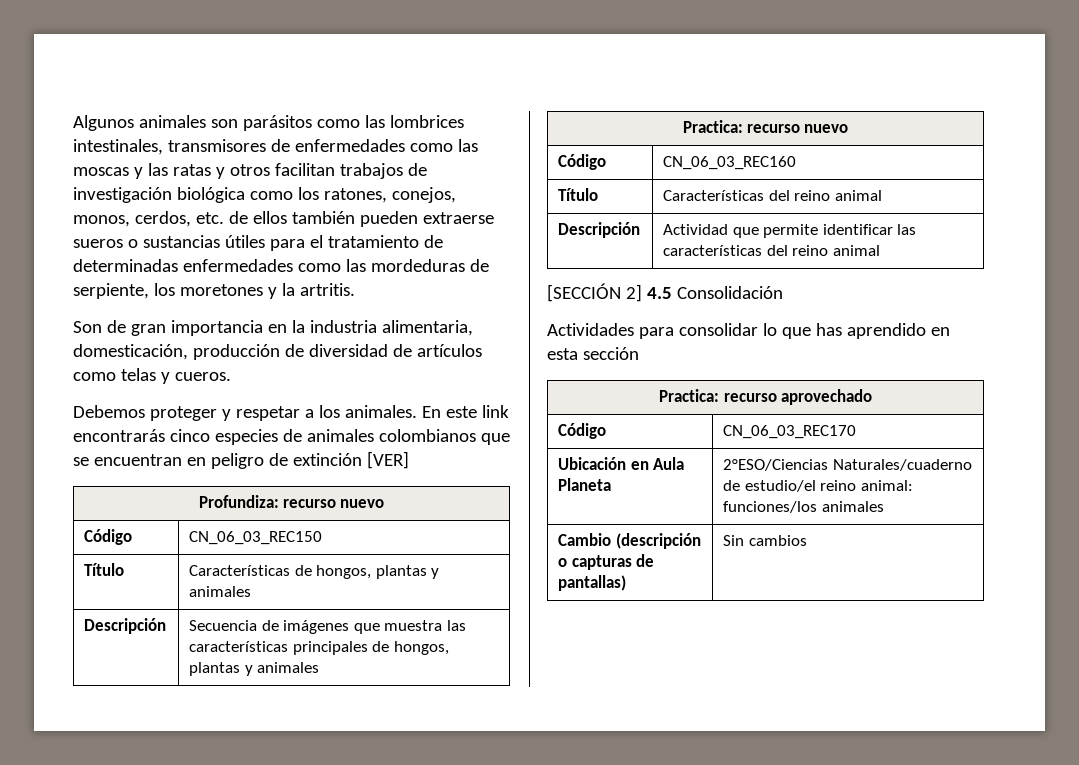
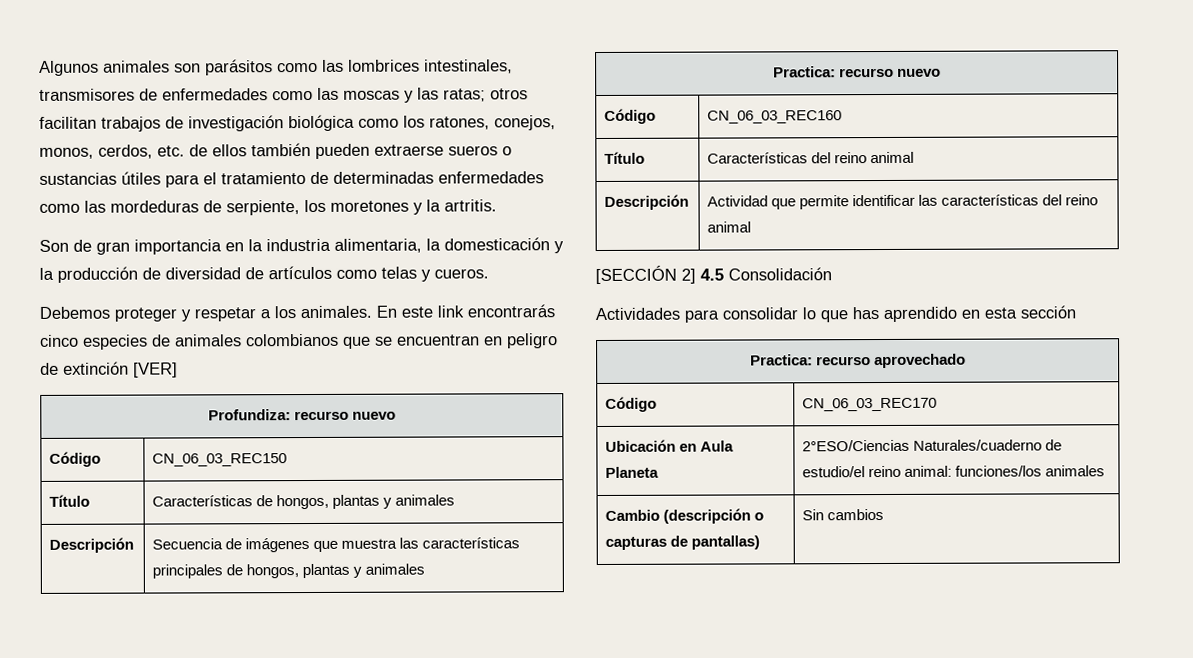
- Algunos animales son parásitos como las lombrices intestinales, transmisores de enfermedades como las moscas y las ratas y otros facilitan trabajos de investigación biológica como los ratones, conejos, monos, cerdos, etc. de ellos también pueden extraerse sueros o sustancias útiles para el tratamiento de determinadas enfermedades como las mordeduras de serpiente, los moretones y la artritis.
+ Algunos animales son parásitos como las lombrices intestinales, transmisores de enfermedades como las moscas y las ratas; otros facilitan trabajos de investigación biológica como los ratones, conejos, monos, cerdos, etc. de ellos también pueden extraerse sueros o sustancias útiles para el tratamiento de determinadas enfermedades como las mordeduras de serpiente, los moretones y la artritis.
- Son de gran importancia en la industria alimentaria, domesticación, producción de diversidad de artículos como telas y cueros.
+ Son de gran importancia en la industria alimentaria, la domesticación y la producción de diversidad de artículos como telas y cueros.

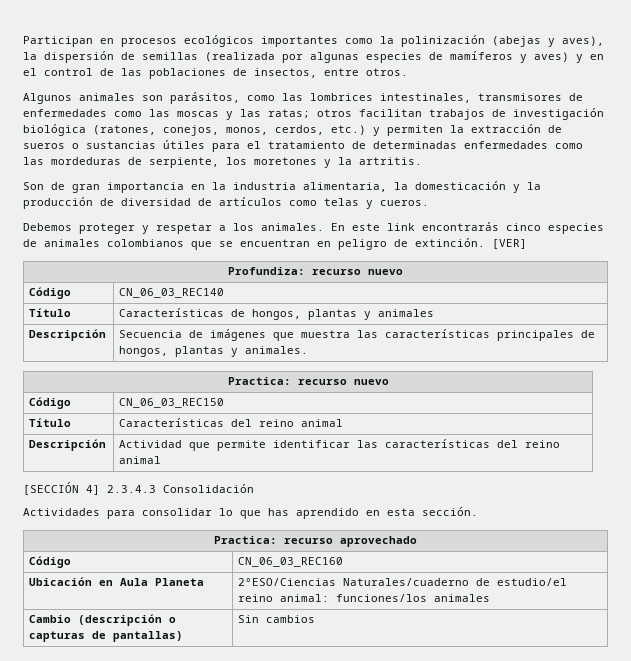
+ Participan en procesos ecológicos importantes como la polinización (abejas y aves), la dispersión de semillas (realizada por algunas especies de mamíferos y aves) y en el control de las poblaciones de insectos, entre otros.
- Algunos animales son parásitos como las lombrices intestinales, transmisores de enfermedades como las moscas y las ratas; otros facilitan trabajos de investigación biológica como los ratones, conejos, monos, cerdos, etc. de ellos también pueden extraerse sueros o sustancias útiles para el tratamiento de determinadas enfermedades como las mordeduras de serpiente, los moretones y la artritis.
+ Algunos animales son parásitos, como las lombrices intestinales, transmisores de enfermedades como las moscas y las ratas; otros facilitan trabajos de investigación biológica (ratones, conejos, monos, cerdos, etc.) y permiten la extracción de sueros o sustancias útiles para el tratamiento de determinadas enfermedades como las mordeduras de serpiente, los moretones y la artritis.
- En este link encontrarás cinco especies de animales colombianos que se encuentran en peligro de extinción [VER]
+ En este link encontrarás cinco especies de animales colombianos que se encuentran en peligro de extinción. [VER]
- Código | CN_06_03_REC150
+ Código | CN_06_03_REC140
- Descripción | Secuencia de imágenes que muestra las características principales de hongos, plantas y animales
+ Descripción | Secuencia de imágenes que muestra las características principales de hongos, plantas y animales.
- Código | CN_06_03_REC160
+ Código | CN_06_03_REC150
- [SECCIÓN 2] 4.5 Consolidación
+ [SECCIÓN 4] 2.3.4.3 Consolidación
- Actividades para consolidar lo que has aprendido en esta sección
+ Actividades para consolidar lo que has aprendido en esta sección.
- Código | CN_06_03_REC170
+ Código | CN_06_03_REC160

